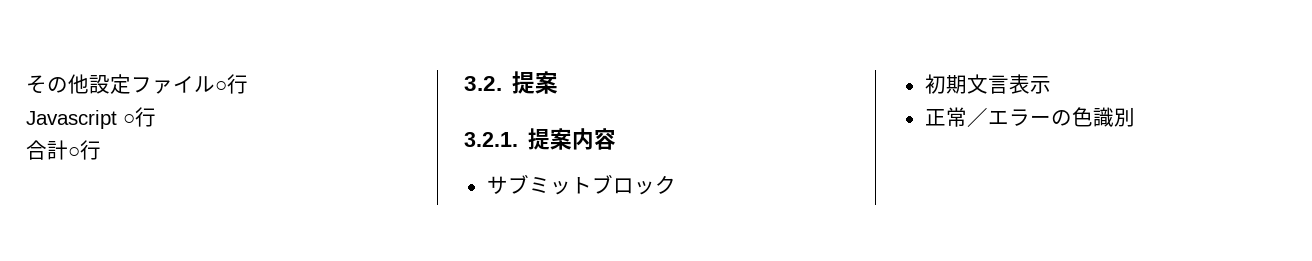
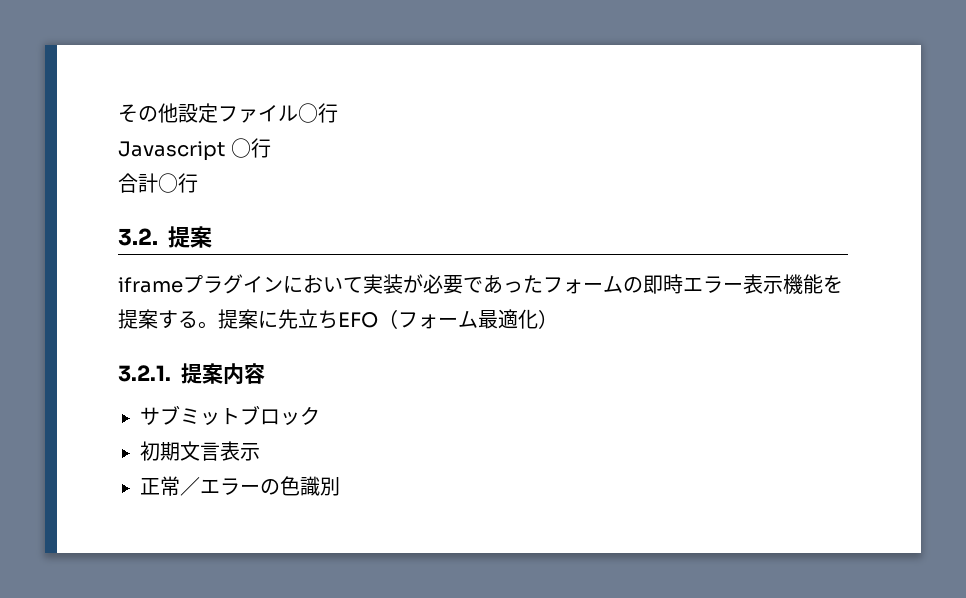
+ iframeプラグインにおいて実装が必要であったフォームの即時エラー表示機能を提案する。提案に先立ちEFO（フォーム最適化）

